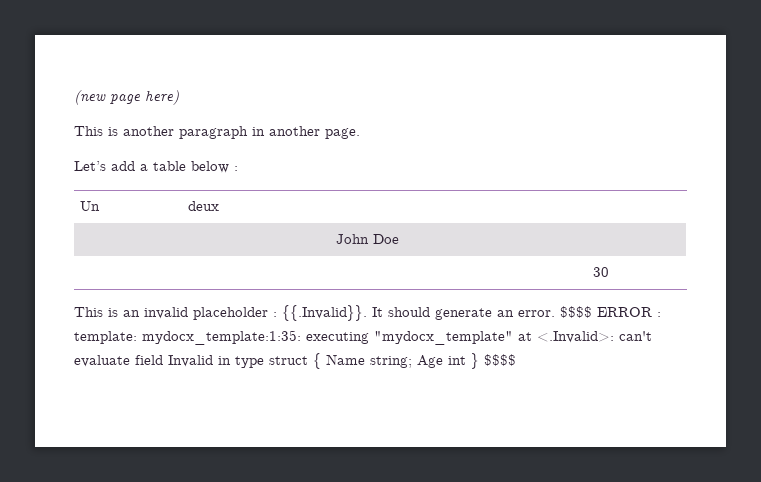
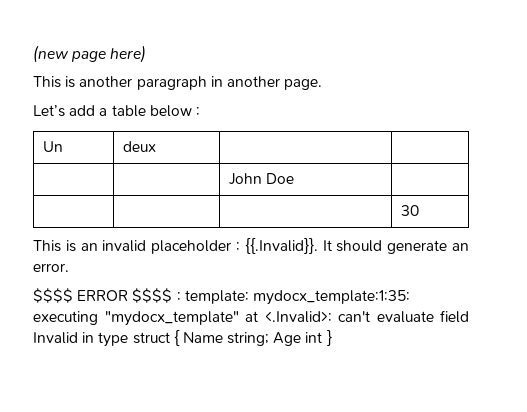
- This is an invalid placeholder : {{.Invalid}}. It should generate an error. $$$$ ERROR : template: mydocx_template:1:35: executing "mydocx_template" at <.Invalid>: can't evaluate field Invalid in type struct { Name string; Age int } $$$$
+ This is an invalid placeholder : {{.Invalid}}. It should generate an error.
+ $$$$ ERROR $$$$ : template: mydocx_template:1:35: executing "mydocx_template" at <.Invalid>: can't evaluate field Invalid in type struct { Name string; Age int }

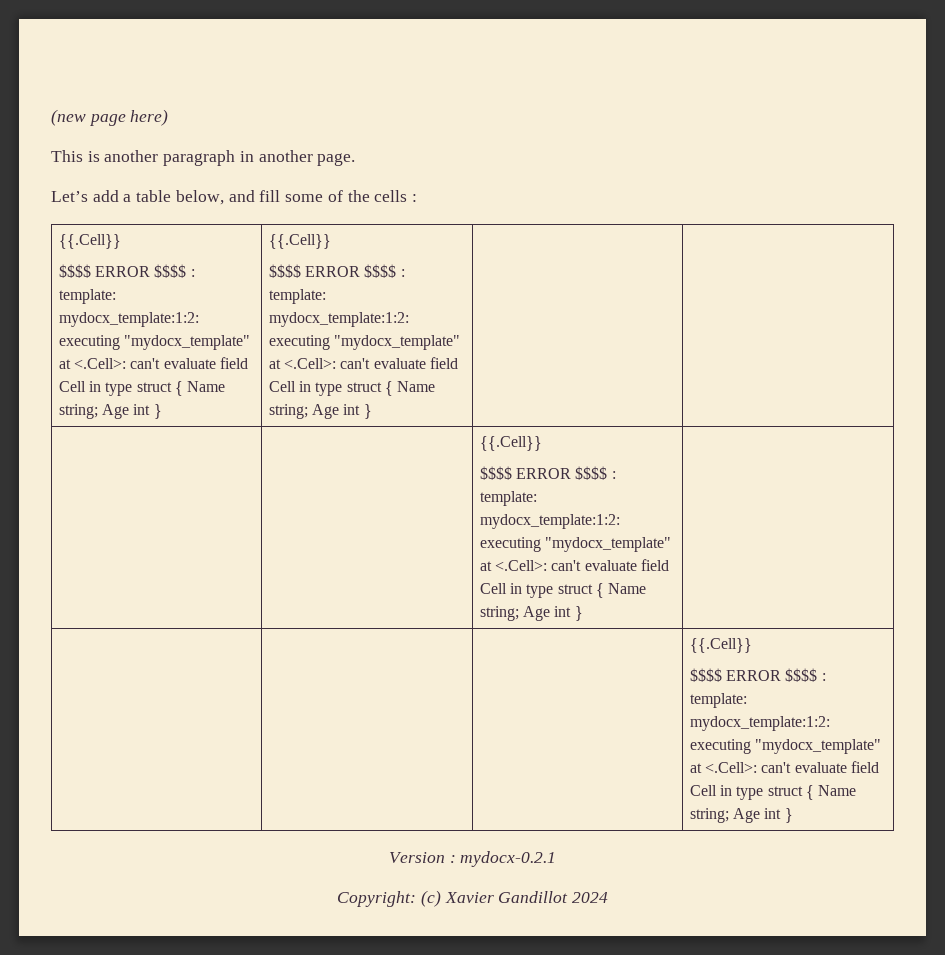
- Let’s add a table below :
- Un | deux | |
- | | John Doe |
- | | | 30
- This is an invalid placeholder : {{.Invalid}}. It should generate an error.
- $$$$ ERROR $$$$ : template: mydocx_template:1:35: executing "mydocx_template" at <.Invalid>: can't evaluate field Invalid in type struct { Name string; Age int }
+ Let’s add a table below, and fill some of the cells :
+ {{.Cell}}
+ $$$$ ERROR $$$$ : template: mydocx_template:1:2: executing "mydocx_template" at <.Cell>: can't evaluate field Cell in type struct { Name string; Age int } | {{.Cell}}
+ $$$$ ERROR $$$$ : template: mydocx_template:1:2: executing "mydocx_template" at <.Cell>: can't evaluate field Cell in type struct { Name string; Age int } | |
+ | | {{.Cell}}
+ $$$$ ERROR $$$$ : template: mydocx_template:1:2: executing "mydocx_template" at <.Cell>: can't evaluate field Cell in type struct { Name string; Age int } |
+ | | | {{.Cell}}
+ $$$$ ERROR $$$$ : template: mydocx_template:1:2: executing "mydocx_template" at <.Cell>: can't evaluate field Cell in type struct { Name string; Age int }
+ Version : mydocx-0.2.1
+ Copyright: (c) Xavier Gandillot 2024

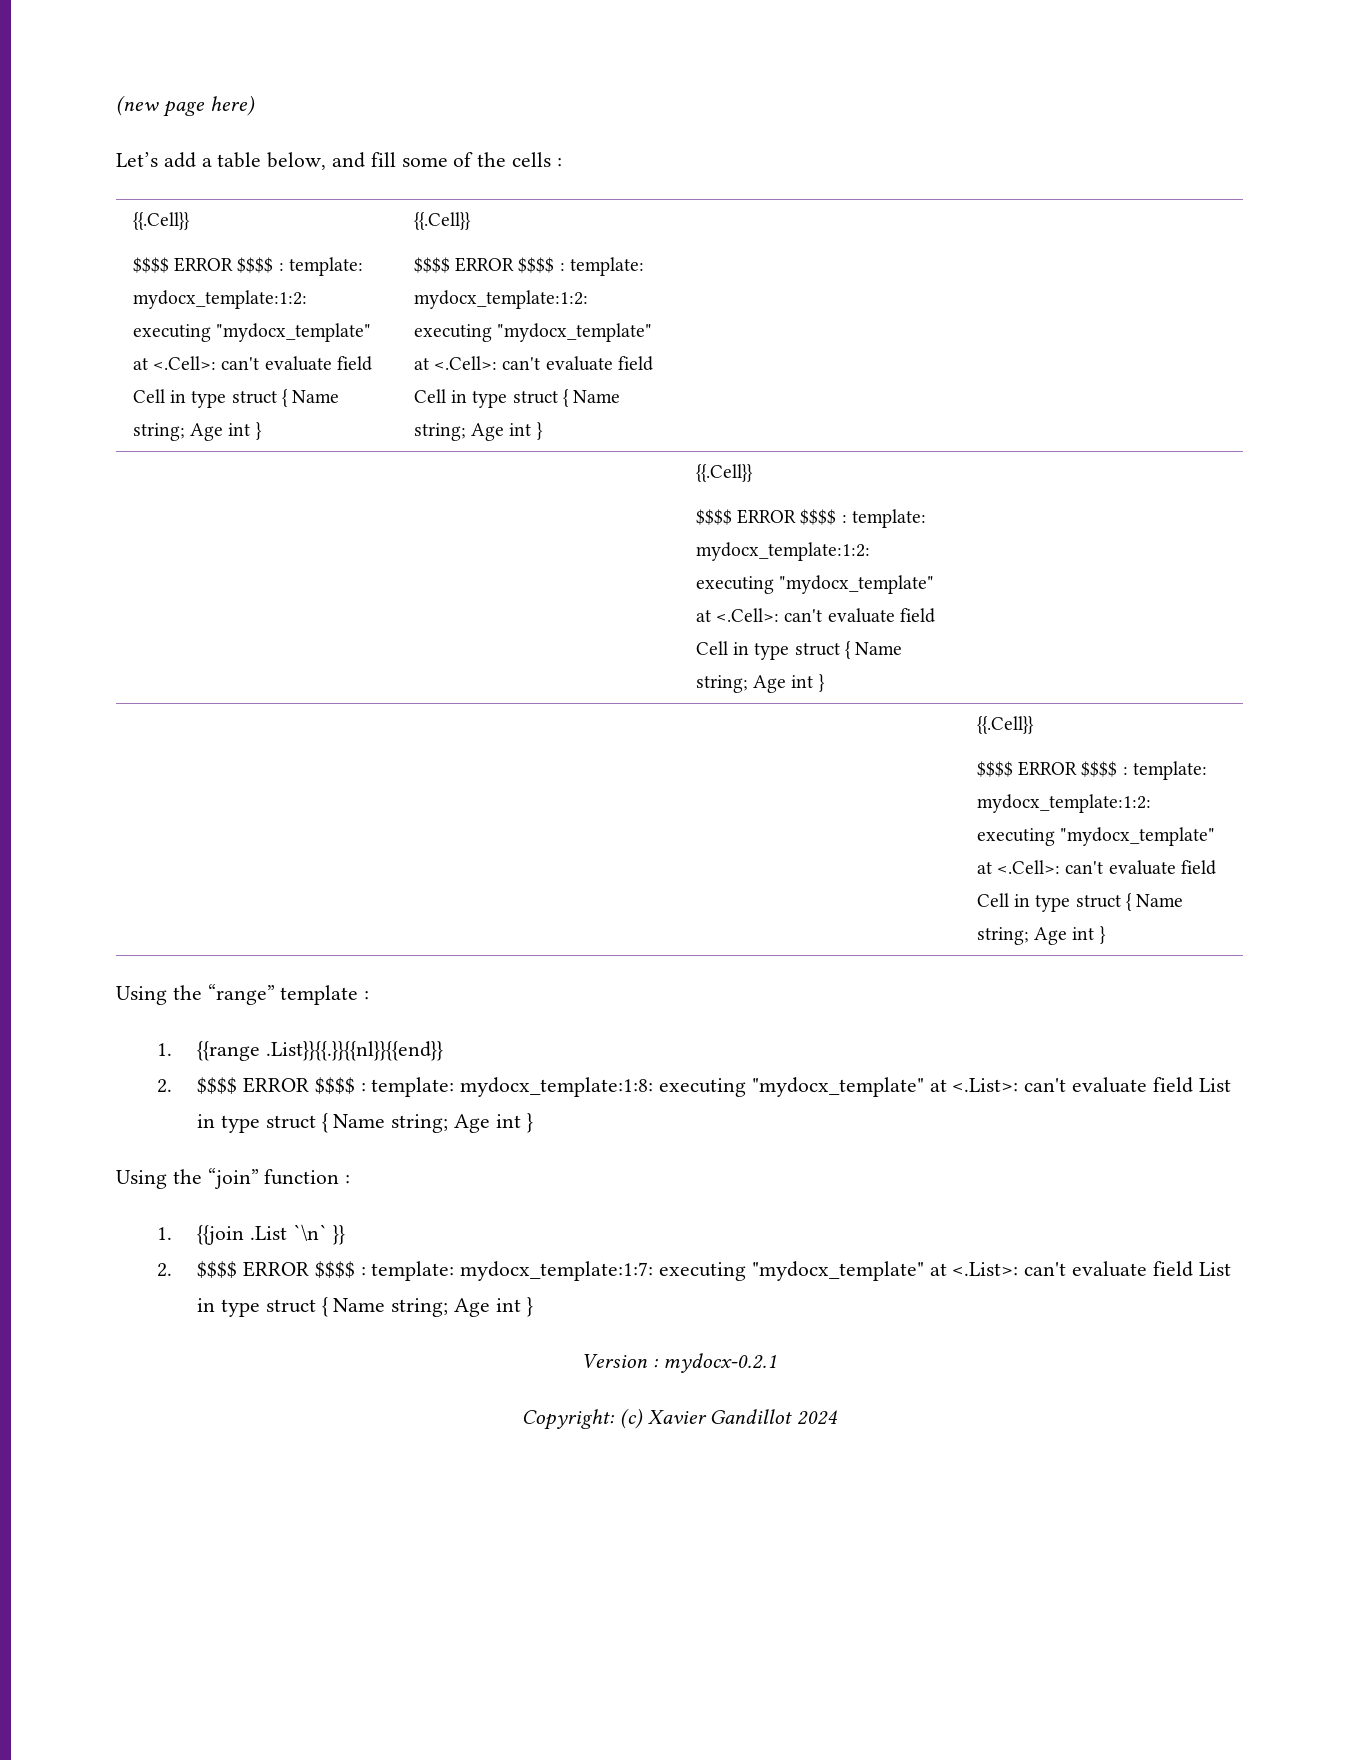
- This is another paragraph in another page.
+ Using the “range” template :
+ 1. {{range .List}}{{.}}{{nl}}{{end}}
+ 2. $$$$ ERROR $$$$ : template: mydocx_template:1:8: executing "mydocx_template" at <.List>: can't evaluate field List in type struct { Name string; Age int }
+ Using the “join” function :
+ 1. {{join .List `\n` }}
+ 2. $$$$ ERROR $$$$ : template: mydocx_template:1:7: executing "mydocx_template" at <.List>: can't evaluate field List in type struct { Name string; Age int }

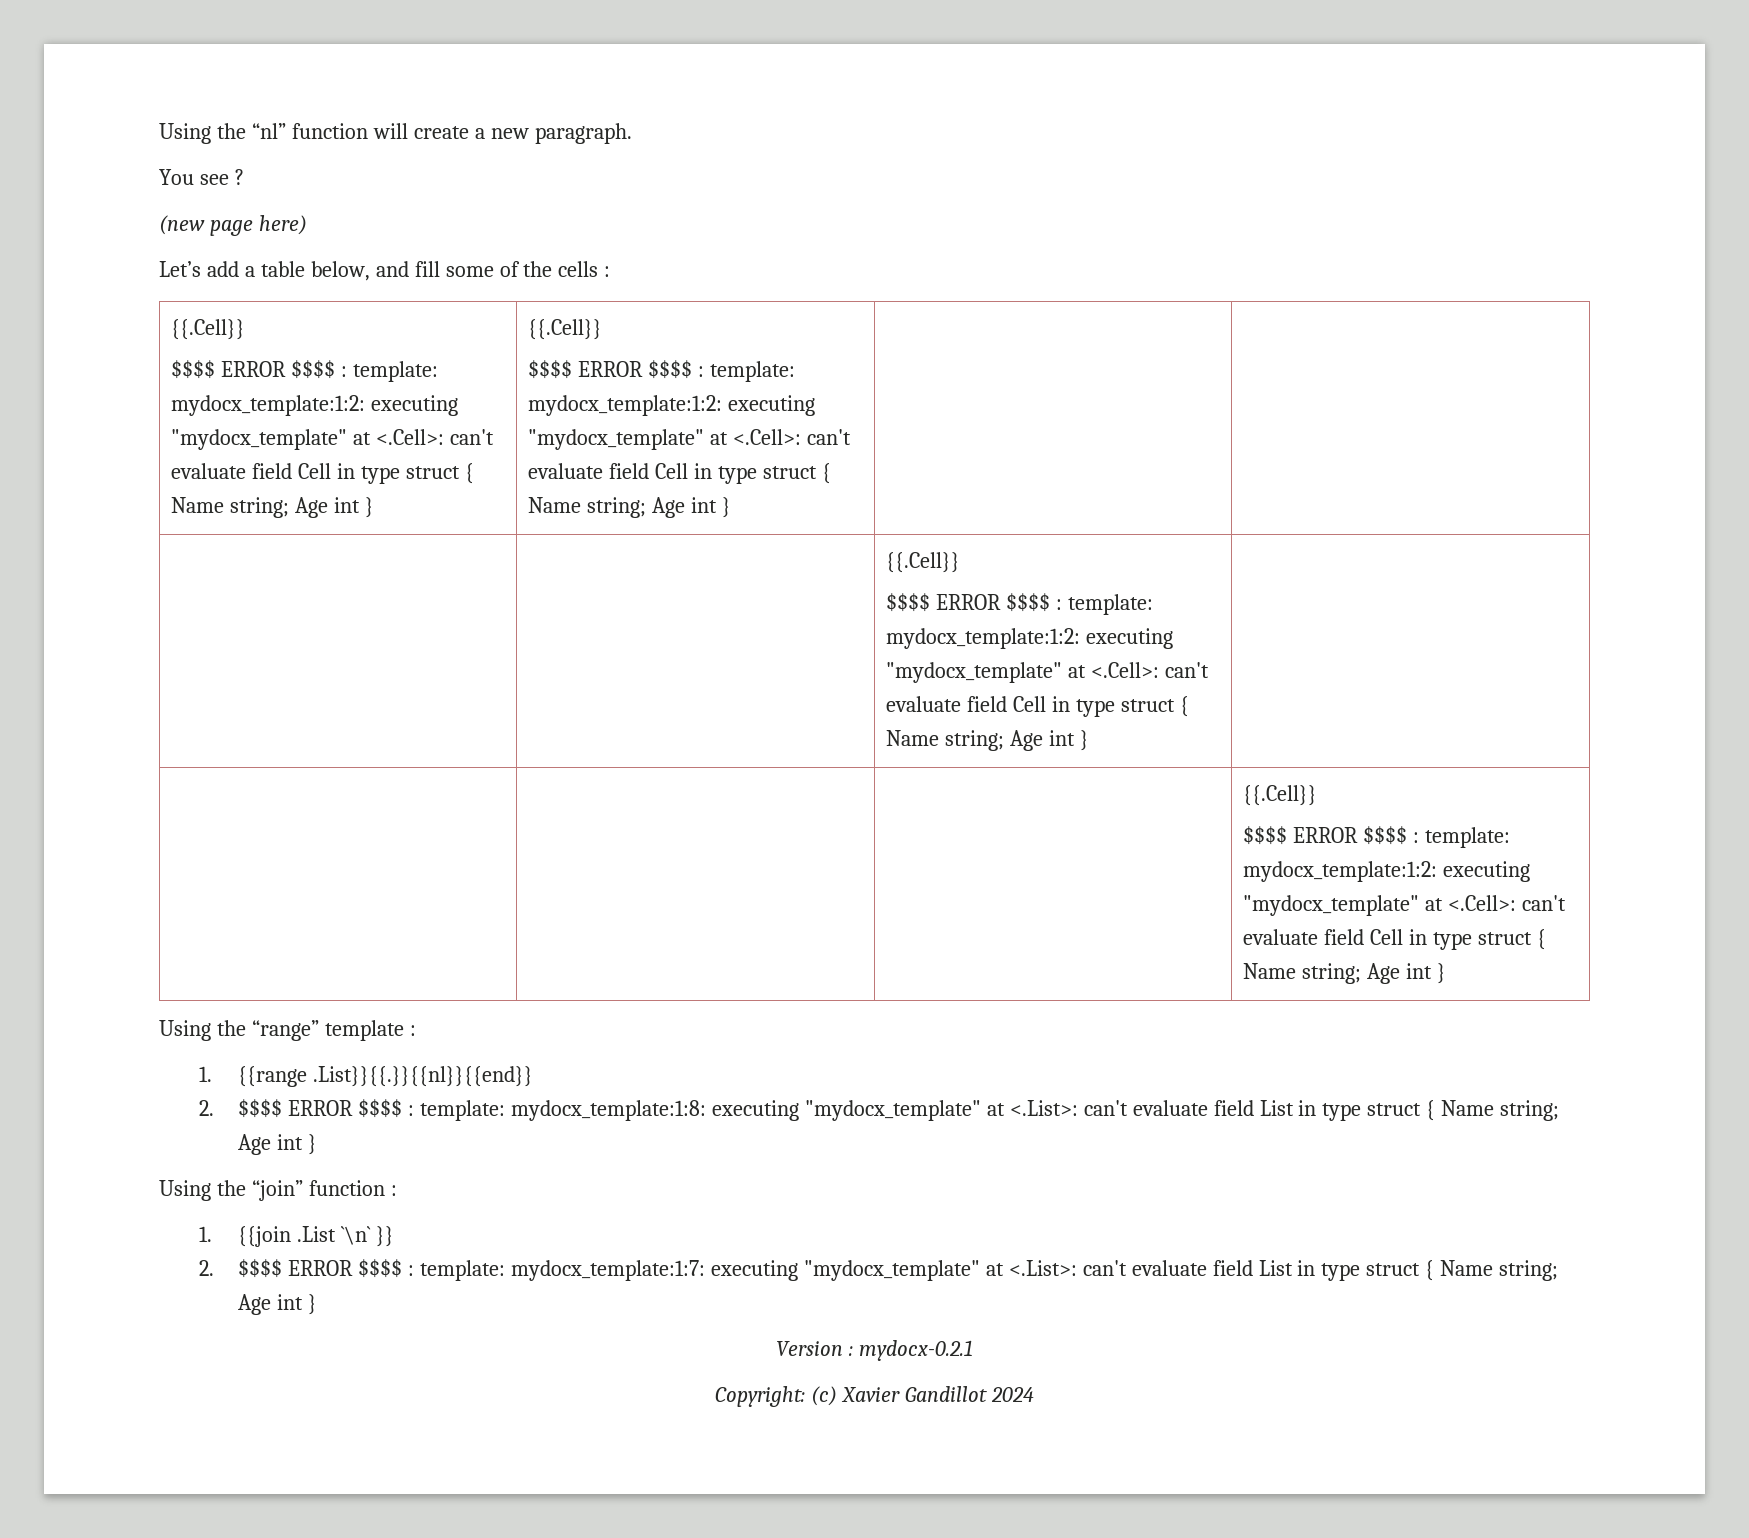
+ Using the “nl” function will create a new paragraph.
+ You see ?

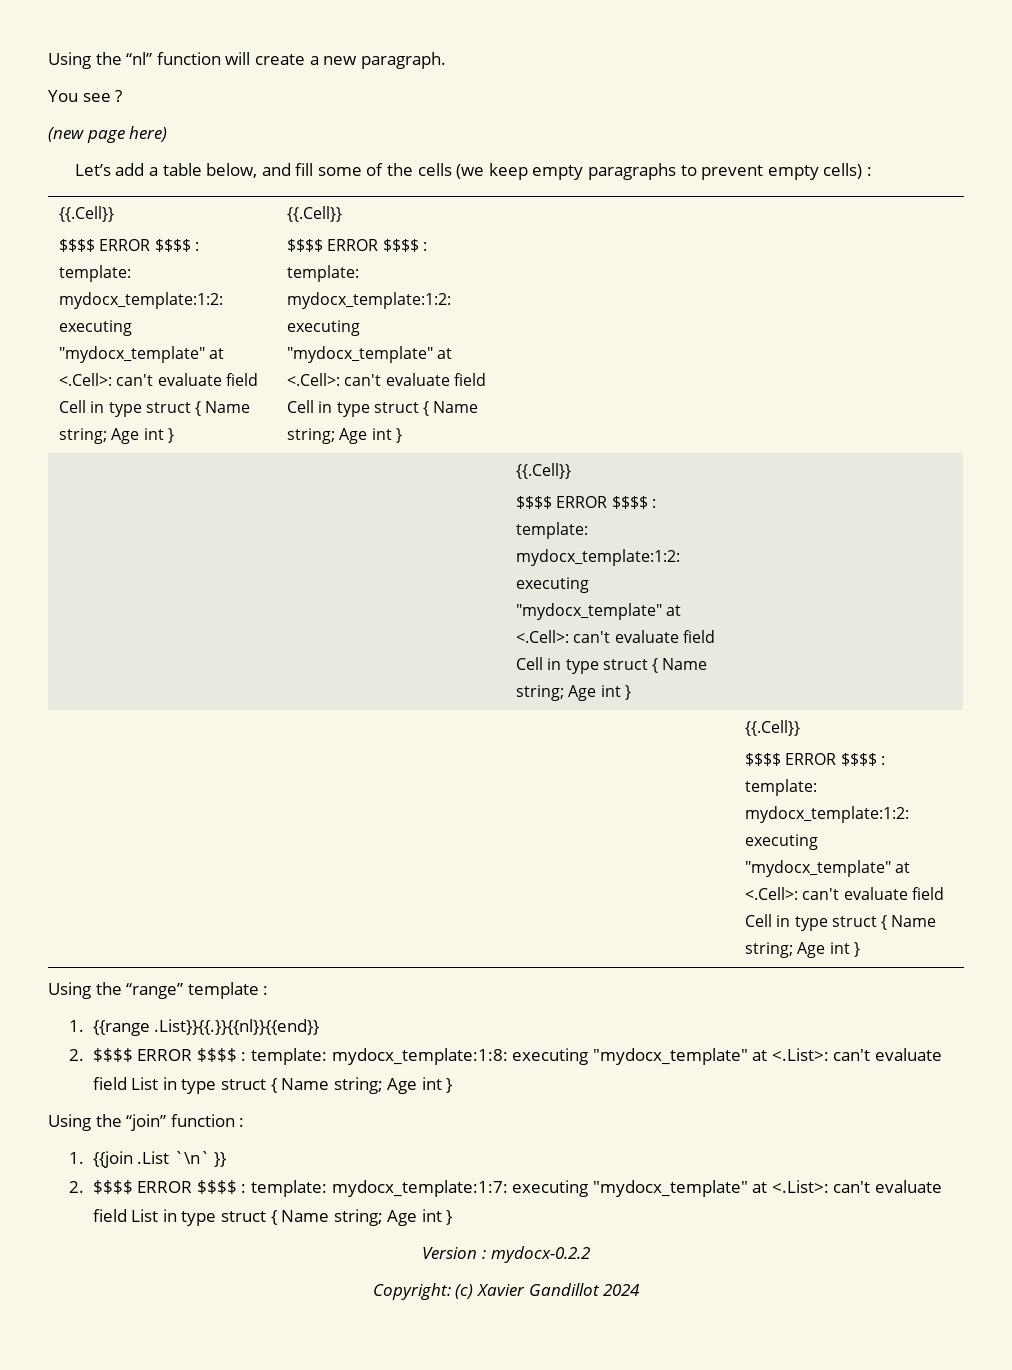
- Let’s add a table below, and fill some of the cells :
+ Let’s add a table below, and fill some of the cells (we keep empty paragraphs to prevent empty cells) :
- Version : mydocx-0.2.1
+ Version : mydocx-0.2.2

